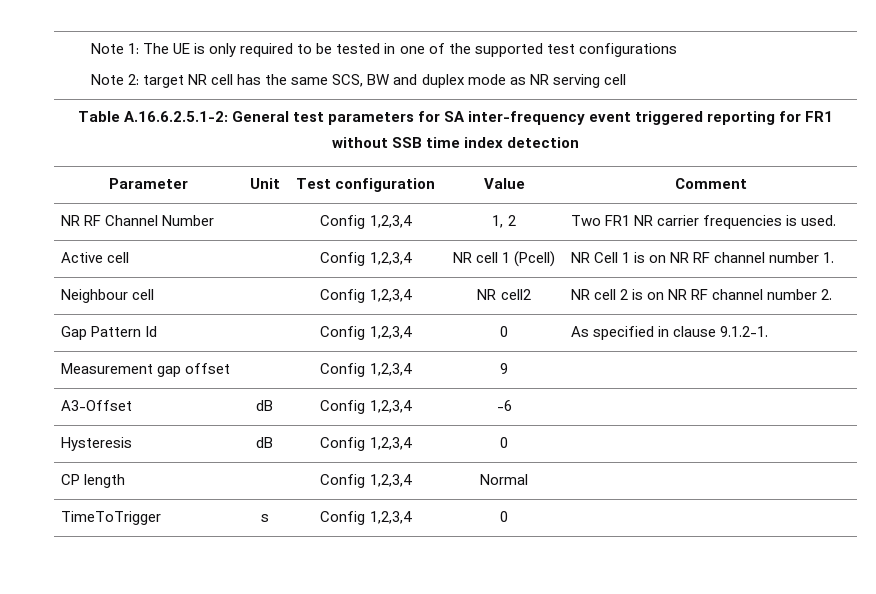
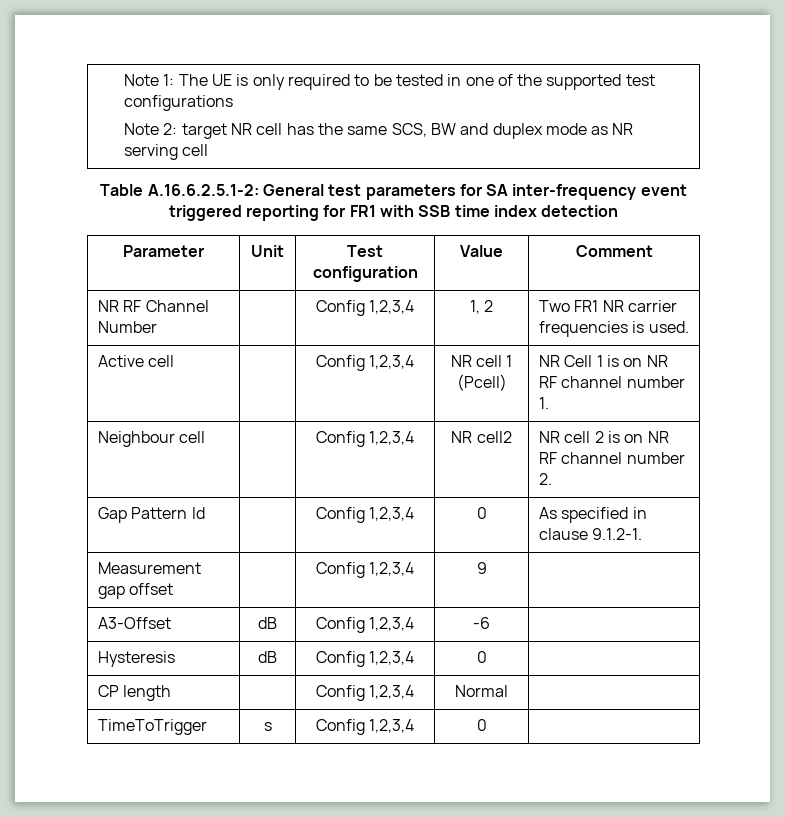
- Table A.16.6.2.5.1-2: General test parameters for SA inter-frequency event triggered reporting for FR1 without SSB time index detection
+ Table A.16.6.2.5.1-2: General test parameters for SA inter-frequency event triggered reporting for FR1 with SSB time index detection

